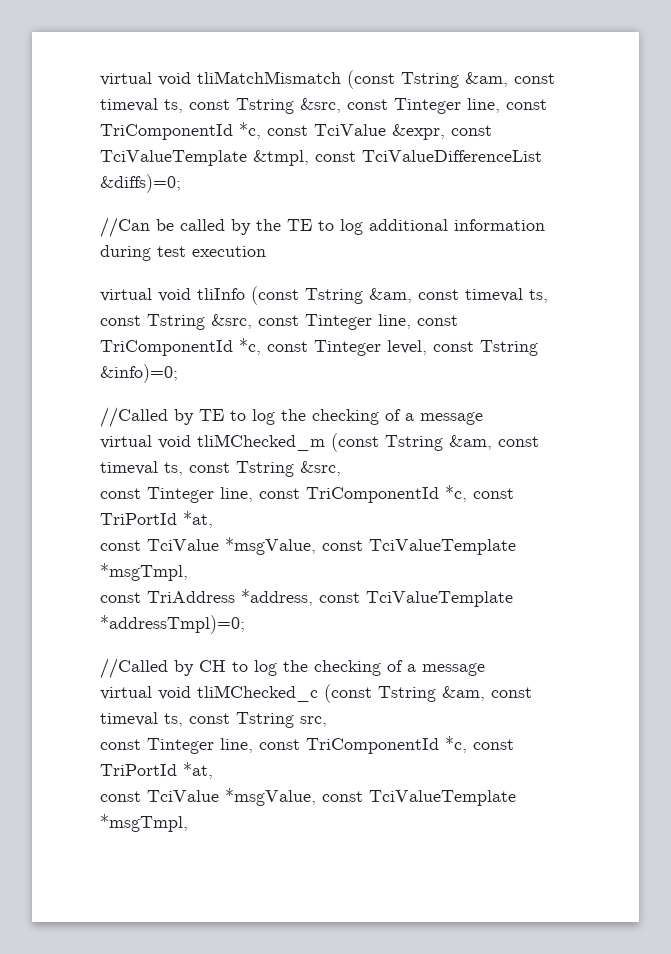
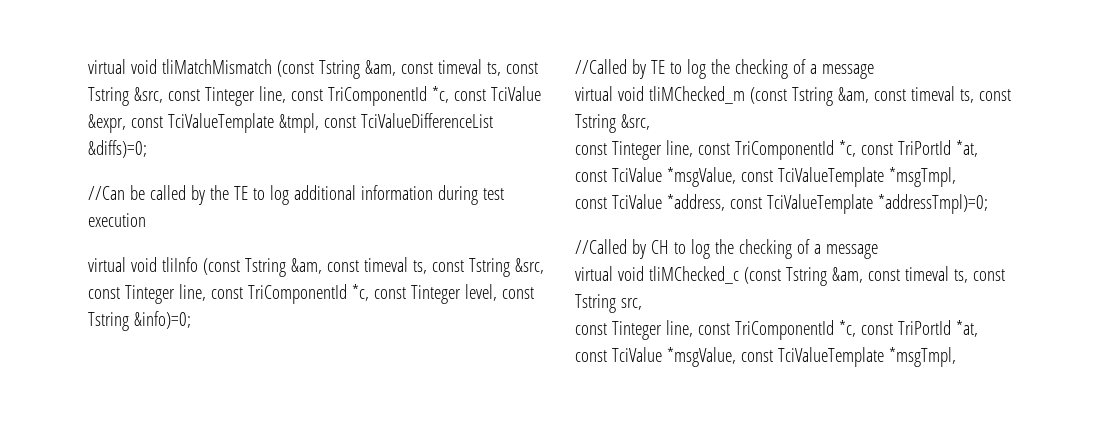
- const TriAddress *address, const TciValueTemplate *addressTmpl)=0;
+ const TciValue *address, const TciValueTemplate *addressTmpl)=0;

